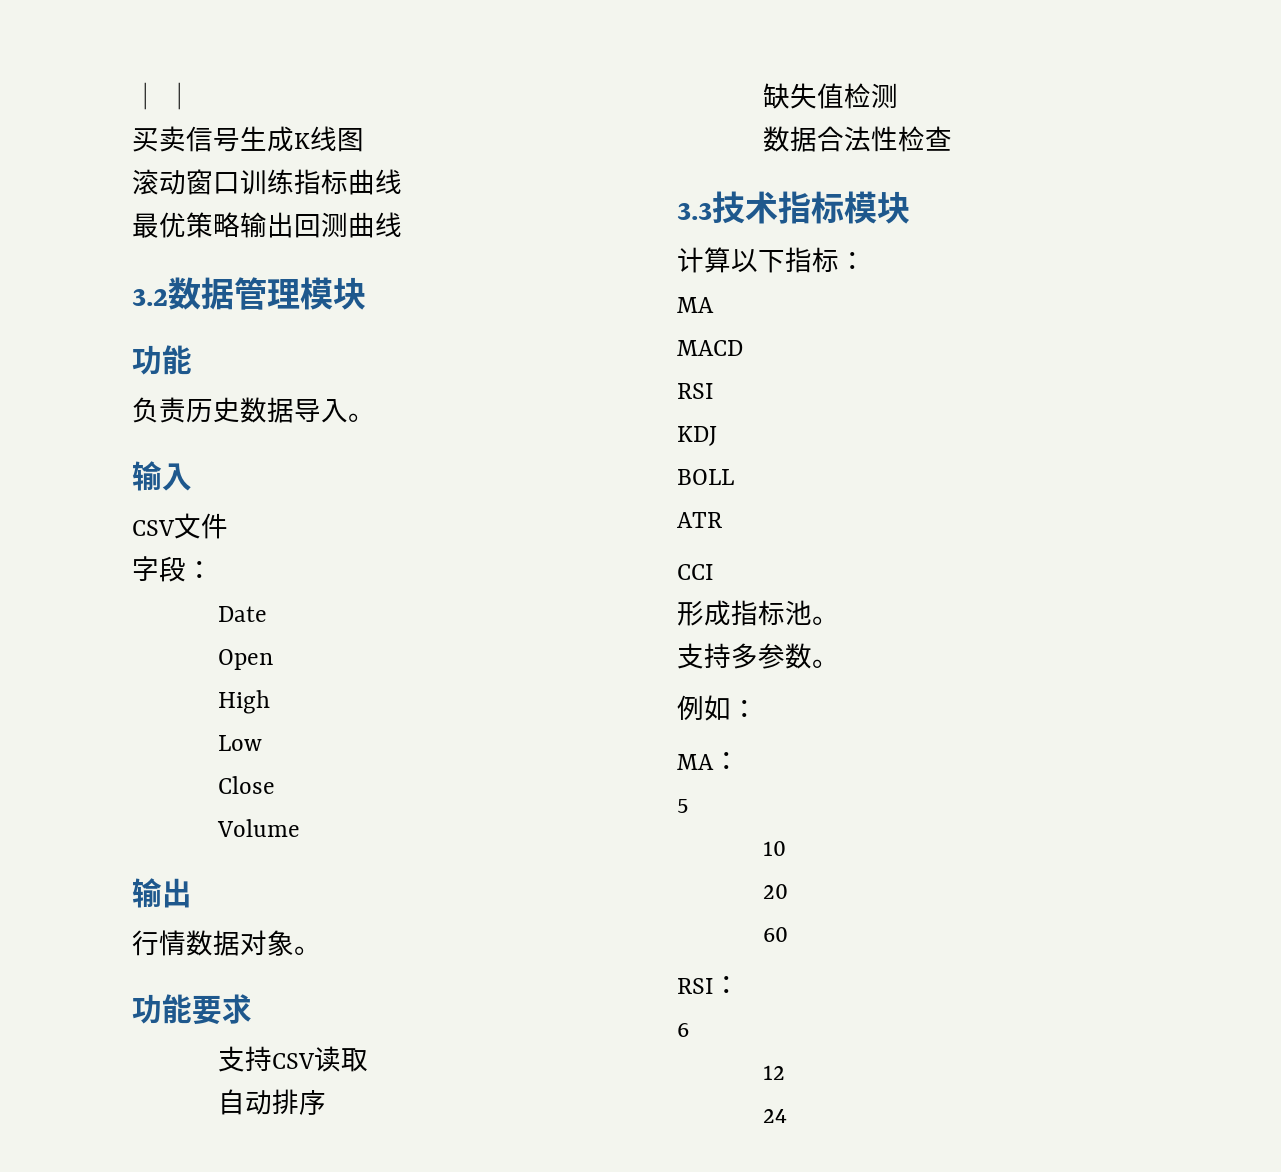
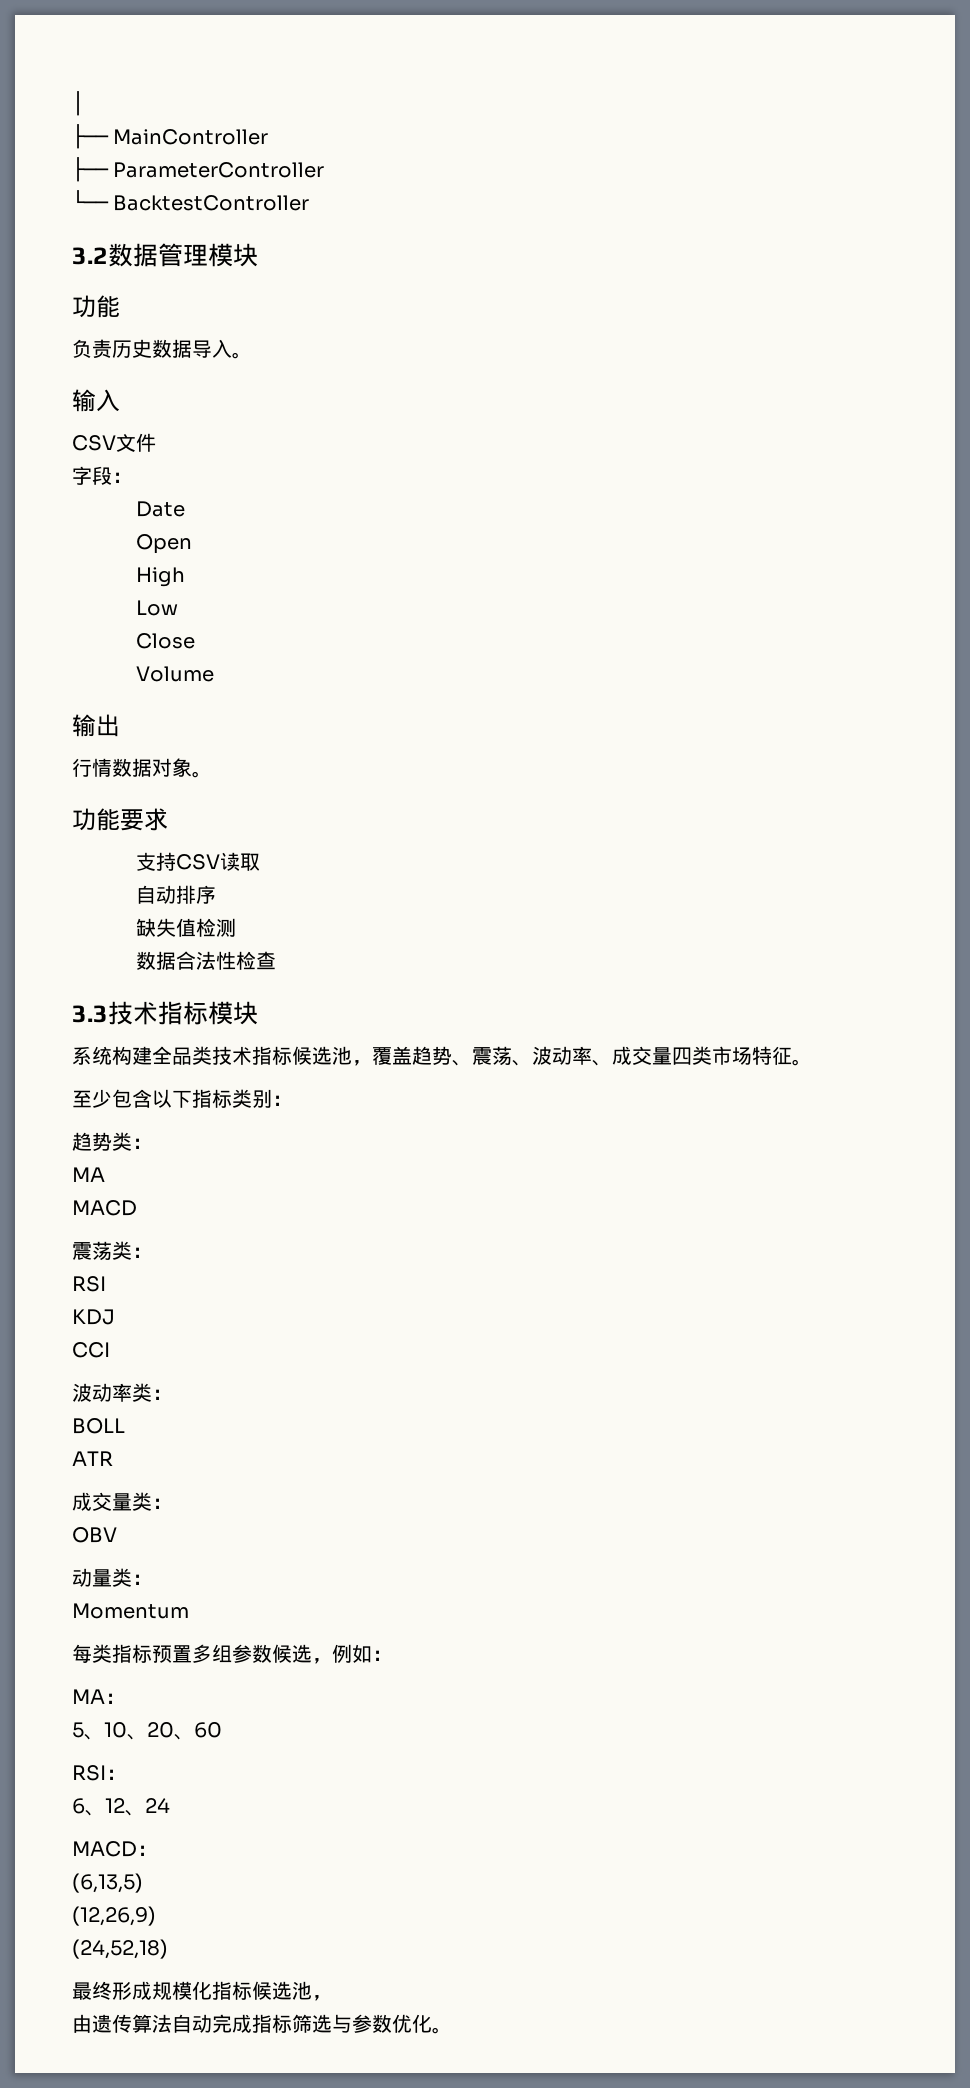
- │ │
- 买卖信号生成K线图
- 滚动窗口训练指标曲线
- 最优策略输出回测曲线
+ │
+ ├── MainController
+ ├── ParameterController
+ └── BacktestController
- 计算以下指标：
+ 系统构建全品类技术指标候选池，覆盖趋势、震荡、波动率、成交量四类市场特征。
+ 至少包含以下指标类别：
+ 趋势类：
+ 震荡类：
+ CCI
+ 波动率类：
- CCI
- 形成指标池。
- 支持多参数。
- 例如：
+ 成交量类：
+ OBV
+ 动量类：
+ Momentum
+ 每类指标预置多组参数候选，例如：
- 5
- 10
- 20
- 60
+ 5、10、20、60
- 6
- 12
- 24
+ 6、12、24
+ MACD：
+ (6,13,5)
+ (12,26,9)
+ (24,52,18)
+ 最终形成规模化指标候选池，
+ 由遗传算法自动完成指标筛选与参数优化。

